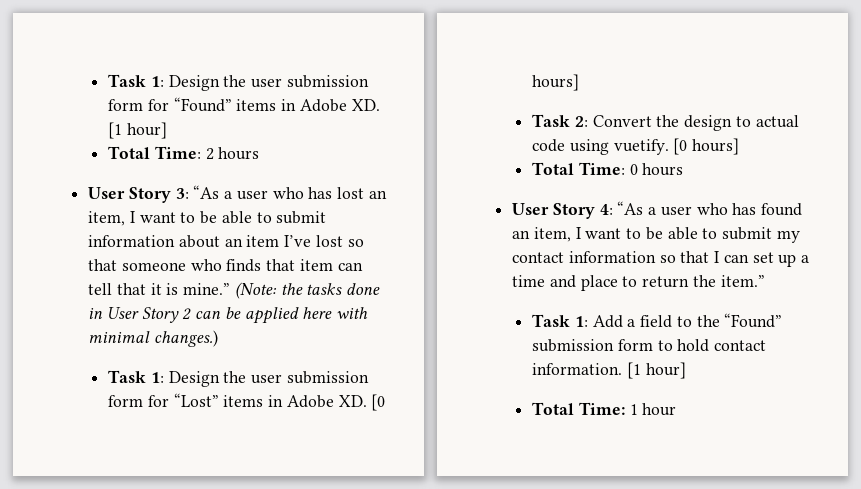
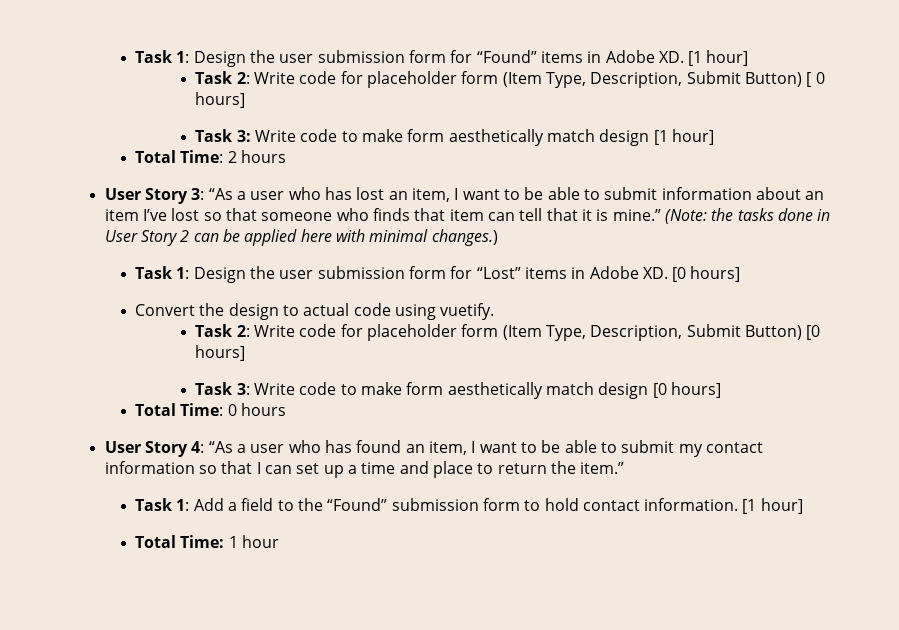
+ Task 2: Write code for placeholder form (Item Type, Description, Submit Button) [ 0 hours]
+ Task 3: Write code to make form aesthetically match design [1 hour]
- Task 2: Convert the design to actual code using vuetify. [0 hours]
+ Convert the design to actual code using vuetify.
+ Task 2: Write code for placeholder form (Item Type, Description, Submit Button) [0 hours]
+ Task 3: Write code to make form aesthetically match design [0 hours]

